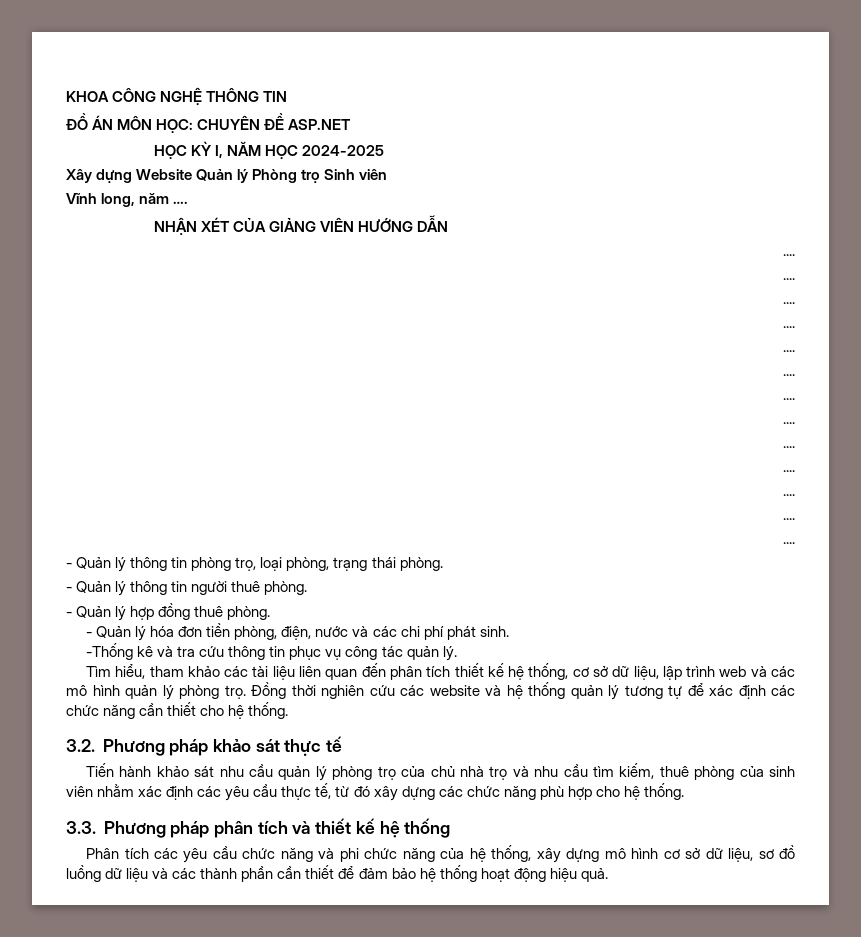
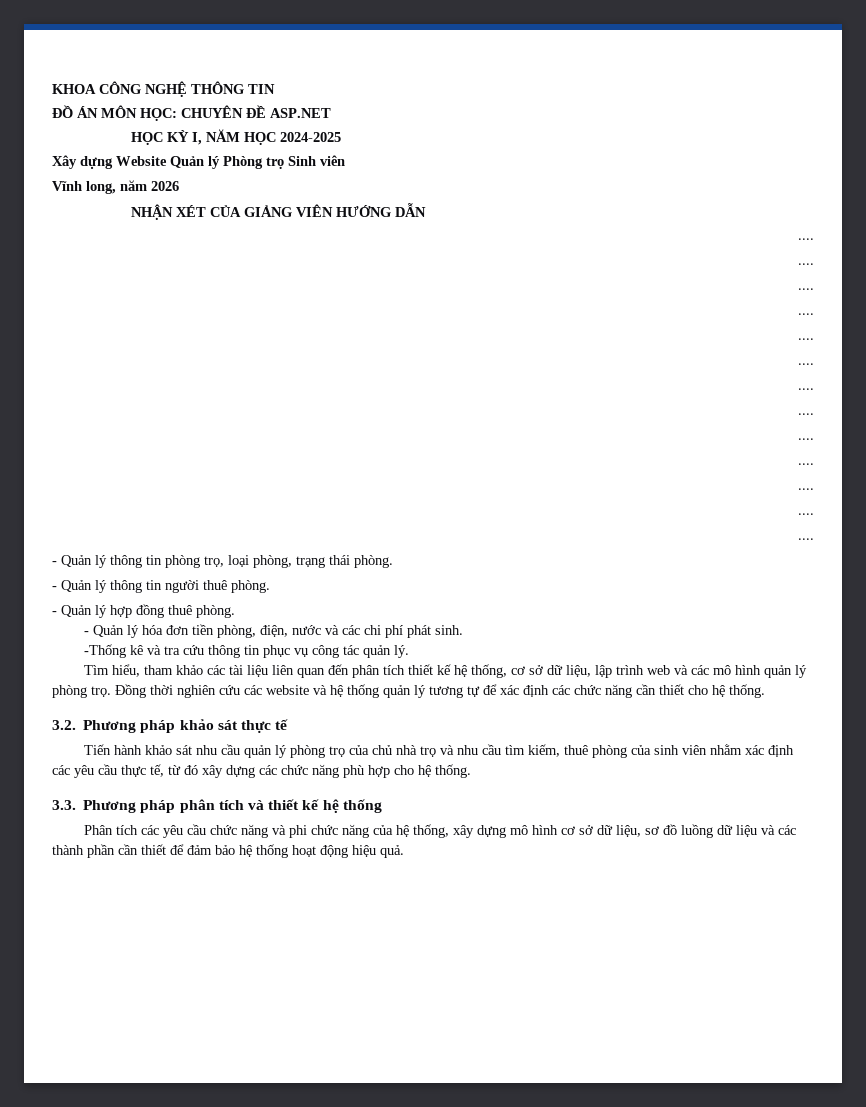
- Vĩnh long, năm ….
+ Vĩnh long, năm 2026

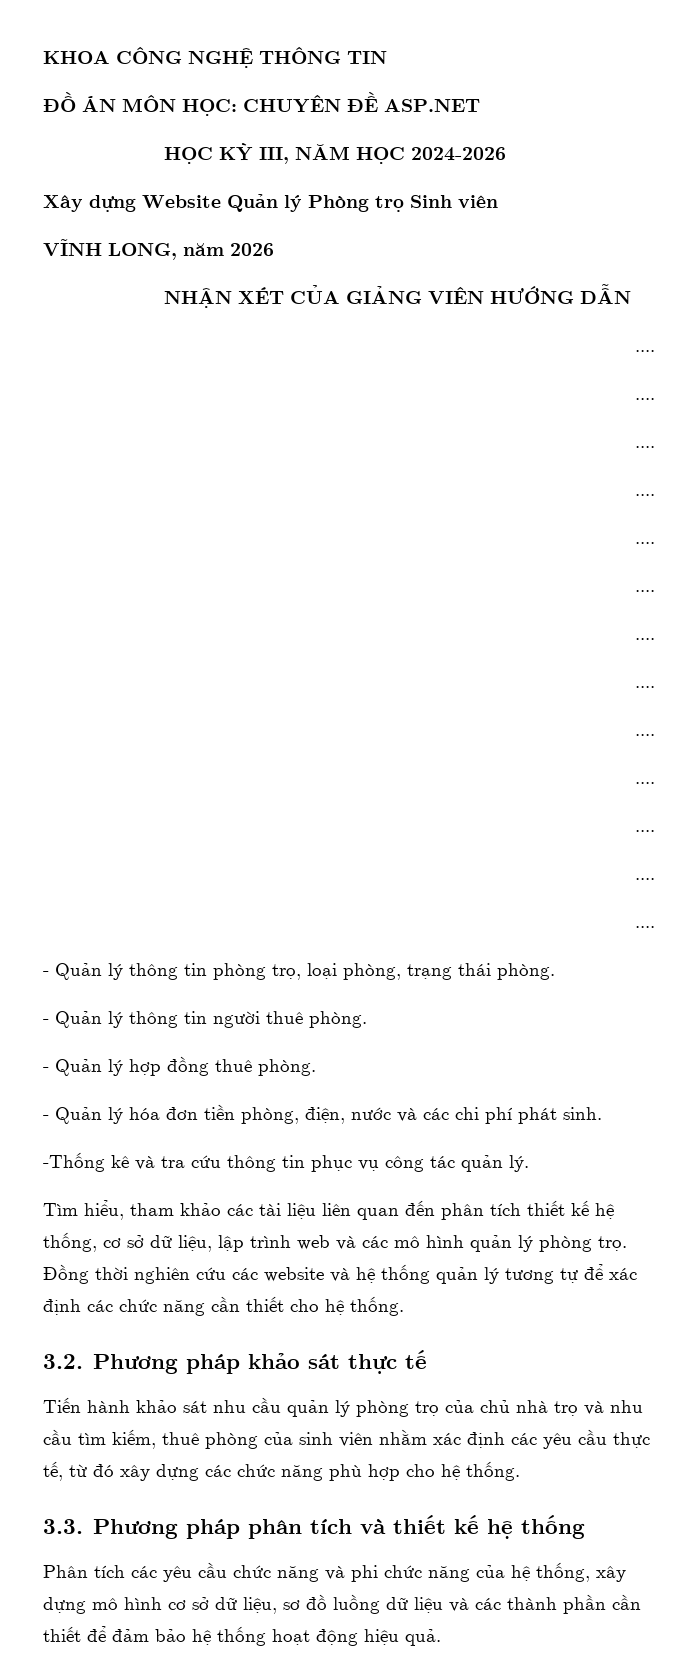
- HỌC KỲ I, NĂM HỌC 2024-2025
+ HỌC KỲ III, NĂM HỌC 2024-2026
- Vĩnh long, năm 2026
+ VĨNH LONG, năm 2026

